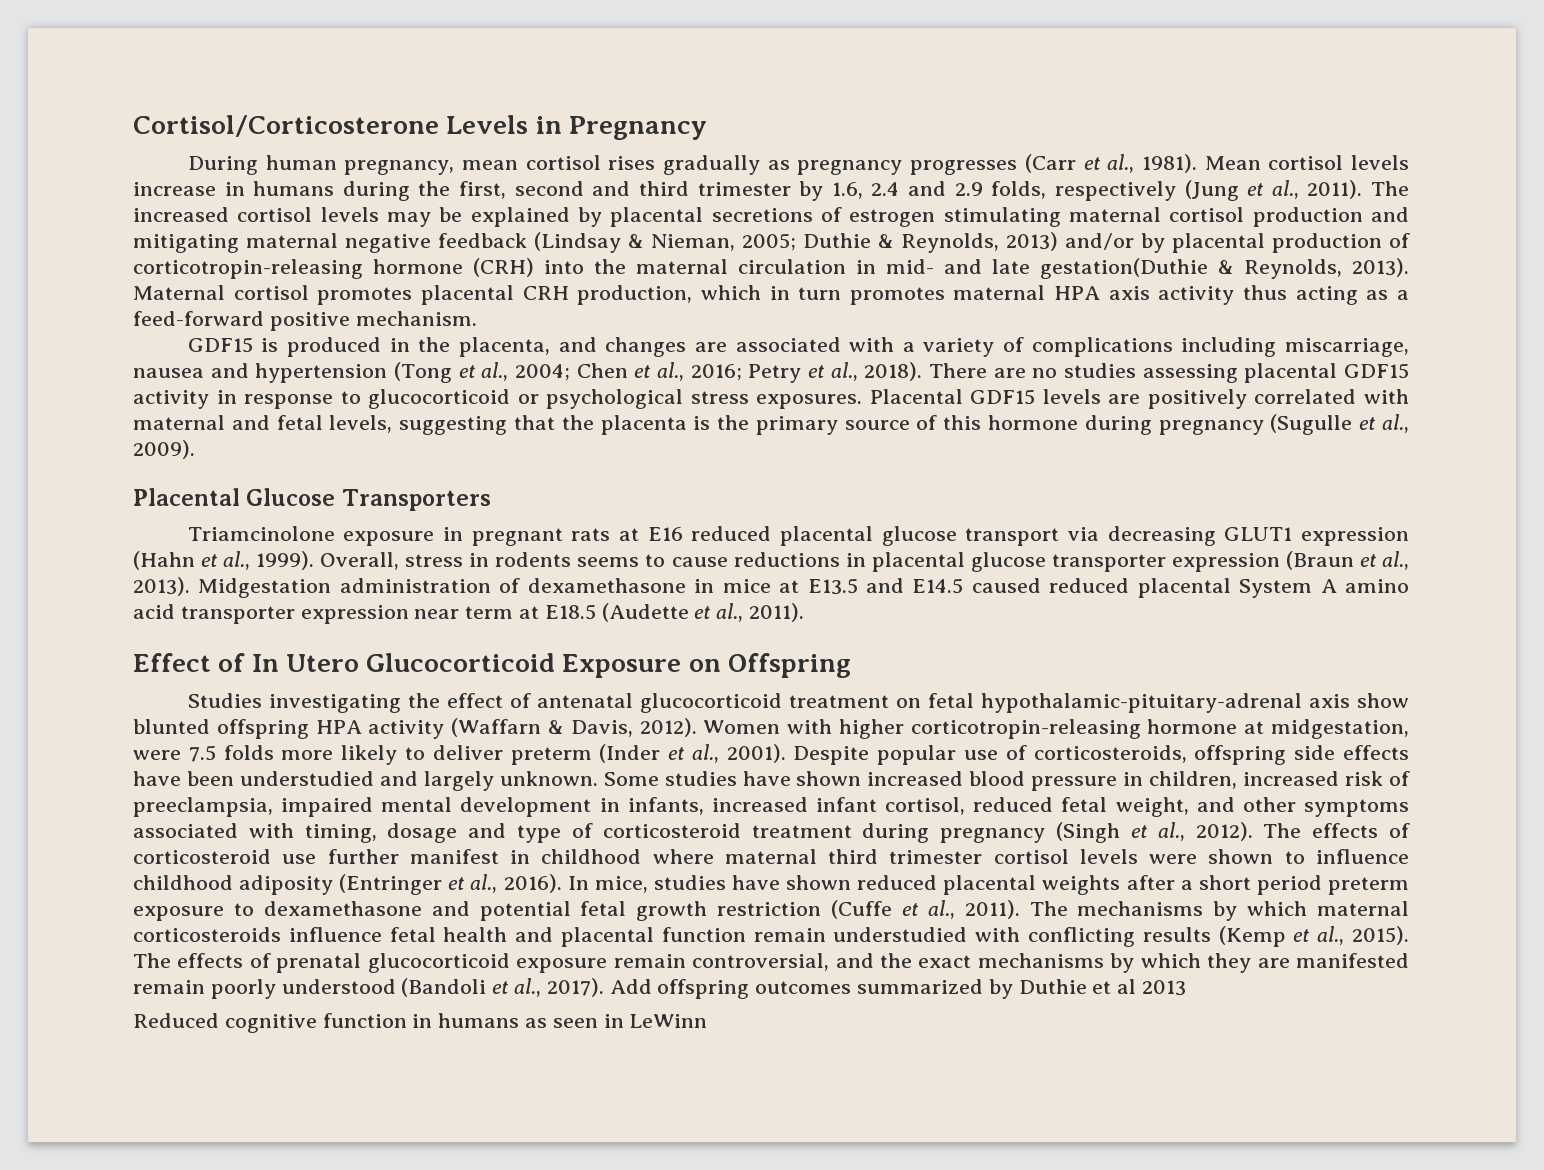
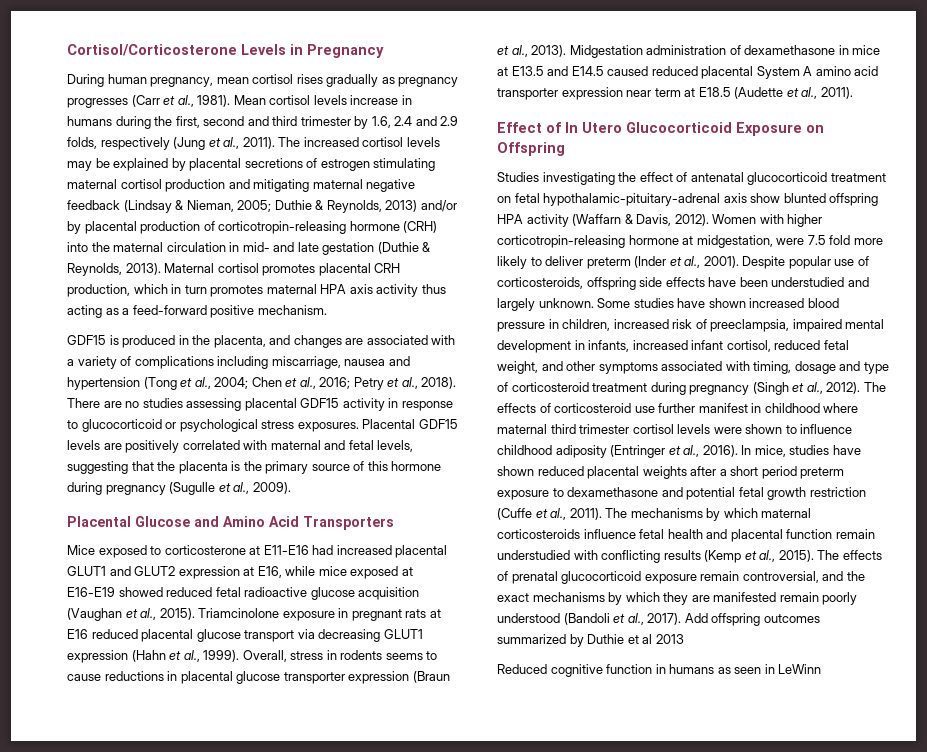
- The increased cortisol levels may be explained by placental secretions of estrogen stimulating maternal cortisol production and mitigating maternal negative feedback (Lindsay & Nieman, 2005; Duthie & Reynolds, 2013) and/or by placental production of corticotropin-releasing hormone (CRH) into the maternal circulation in mid- and late gestation(Duthie & Reynolds, 2013).
+ The increased cortisol levels may be explained by placental secretions of estrogen stimulating maternal cortisol production and mitigating maternal negative feedback (Lindsay & Nieman, 2005; Duthie & Reynolds, 2013) and/or by placental production of corticotropin-releasing hormone (CRH) into the maternal circulation in mid- and late gestation (Duthie & Reynolds, 2013).
- Placental Glucose Transporters
- Triamcinolone exposure in pregnant rats at E16 reduced placental glucose transport via decreasing GLUT1 expression (Hahn et al., 1999).
+ Placental Glucose and Amino Acid Transporters
+ Mice exposed to corticosterone at E11-E16 had increased placental GLUT1 and GLUT2 expression at E16, while mice exposed at E16-E19 showed reduced fetal radioactive glucose acquisition (Vaughan et al., 2015). Triamcinolone exposure in pregnant rats at E16 reduced placental glucose transport via decreasing GLUT1 expression (Hahn et al., 1999).
- Women with higher corticotropin-releasing hormone at midgestation, were 7.5 folds more likely to deliver preterm (Inder et al., 2001).
+ Women with higher corticotropin-releasing hormone at midgestation, were 7.5 fold more likely to deliver preterm (Inder et al., 2001).

